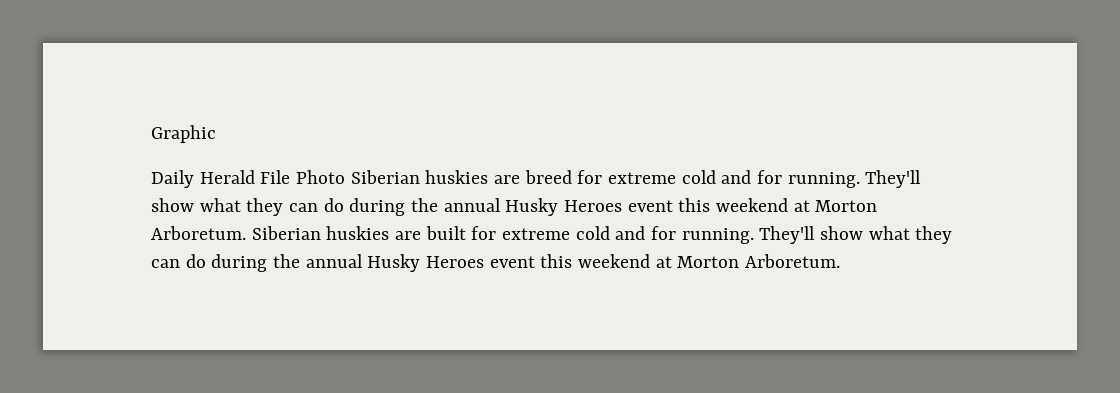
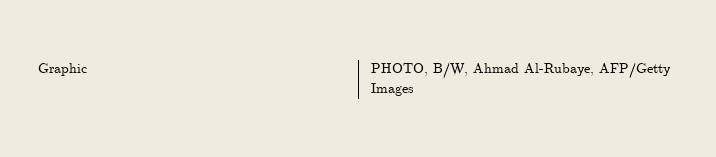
- Daily Herald File Photo Siberian huskies are breed for extreme cold and for running. They'll show what they can do during the annual Husky Heroes event this weekend at Morton Arboretum. Siberian huskies are built for extreme cold and for running. They'll show what they can do during the annual Husky Heroes event this weekend at Morton Arboretum.
+ PHOTO, B/W, Ahmad Al-Rubaye, AFP/Getty Images

